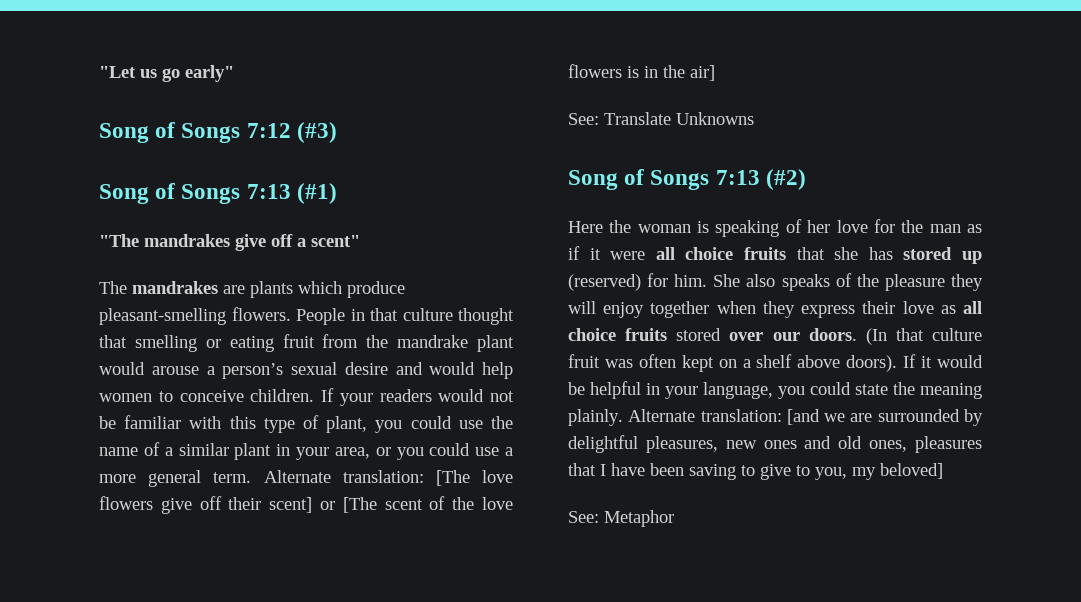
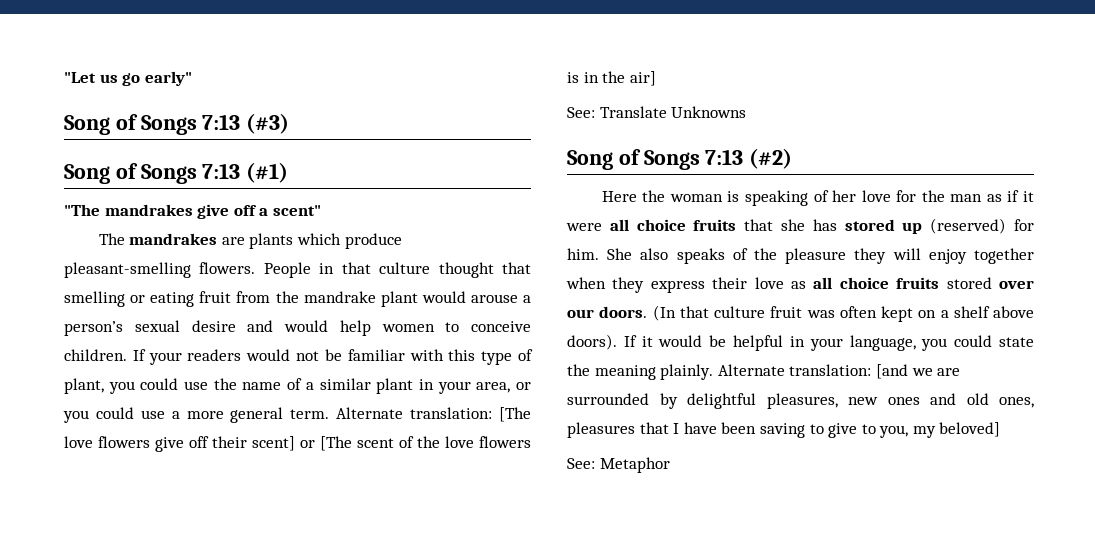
- Song of Songs 7:12 (#3)
+ Song of Songs 7:13 (#3)

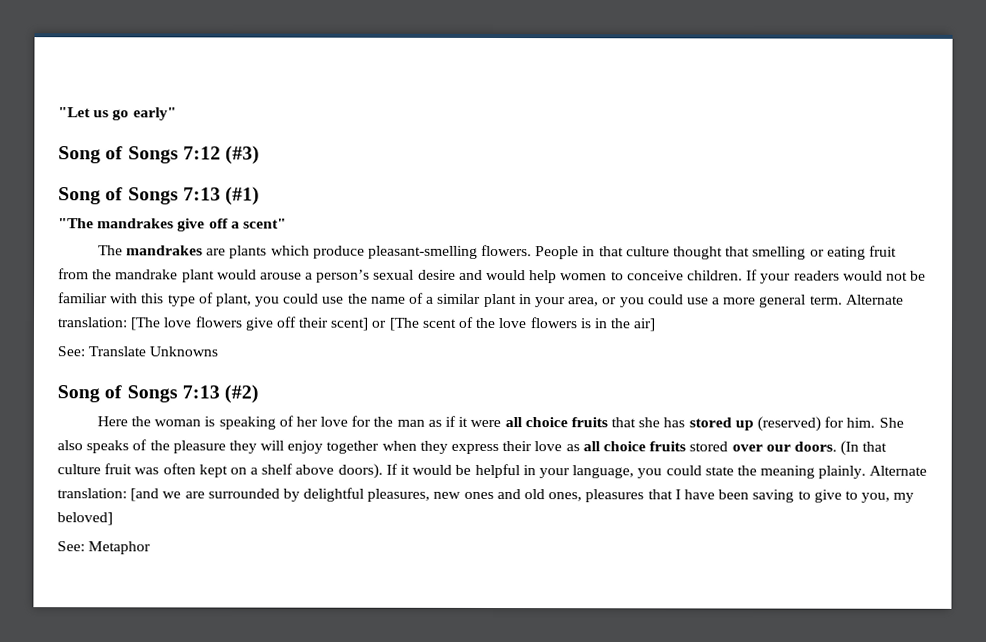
- Song of Songs 7:13 (#3)
+ Song of Songs 7:12 (#3)

